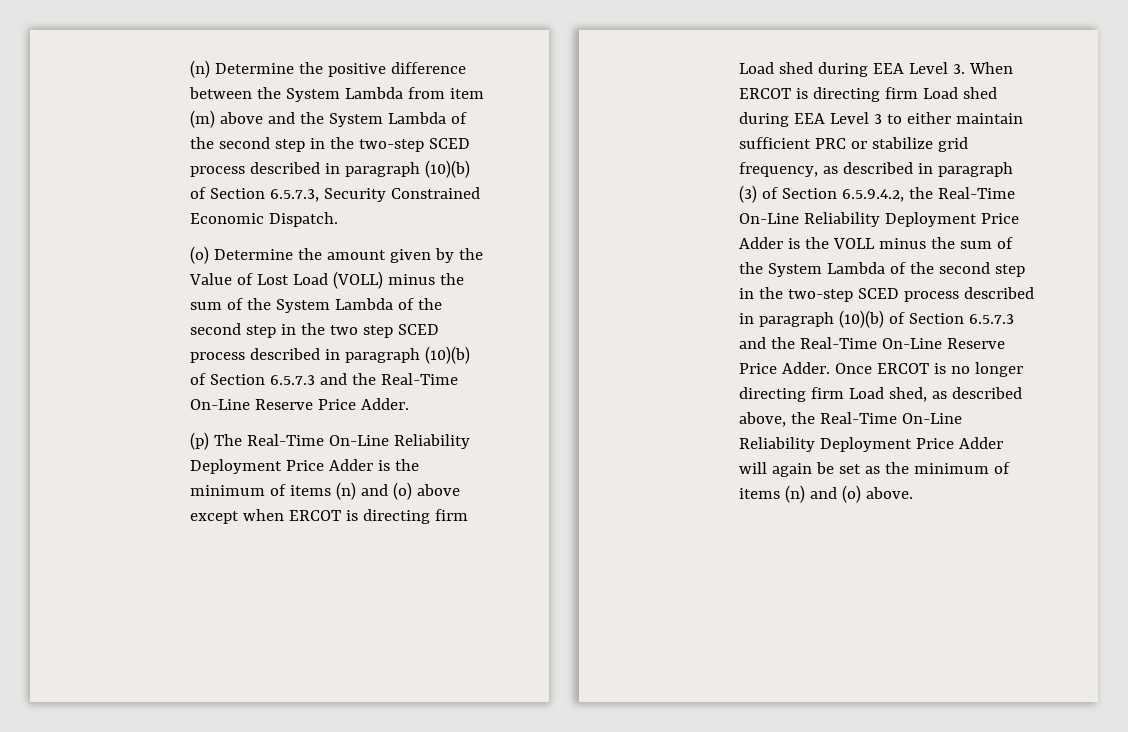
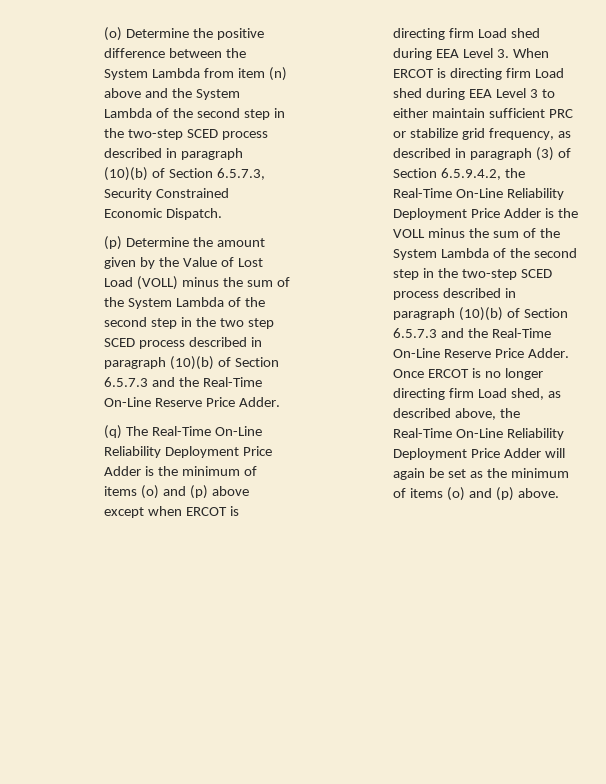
- (n) Determine the positive difference between the System Lambda from item (m) above and the System Lambda of the second step in the two-step SCED process described in paragraph (10)(b) of Section 6.5.7.3, Security Constrained Economic Dispatch.
+ (o) Determine the positive difference between the System Lambda from item (n) above and the System Lambda of the second step in the two-step SCED process described in paragraph (10)(b) of Section 6.5.7.3, Security Constrained Economic Dispatch.
- (o) Determine the amount given by the Value of Lost Load (VOLL) minus the sum of the System Lambda of the second step in the two step SCED process described in paragraph (10)(b) of Section 6.5.7.3 and the Real-Time On-Line Reserve Price Adder.
+ (p) Determine the amount given by the Value of Lost Load (VOLL) minus the sum of the System Lambda of the second step in the two step SCED process described in paragraph (10)(b) of Section 6.5.7.3 and the Real-Time On-Line Reserve Price Adder.
- (p) The Real-Time On-Line Reliability Deployment Price Adder is the minimum of items (n) and (o) above except when ERCOT is directing firm Load shed during EEA Level 3. When ERCOT is directing firm Load shed during EEA Level 3 to either maintain sufficient PRC or stabilize grid frequency, as described in paragraph (3) of Section 6.5.9.4.2, the Real-Time On-Line Reliability Deployment Price Adder is the VOLL minus the sum of the System Lambda of the second step in the two-step SCED process described in paragraph (10)(b) of Section 6.5.7.3 and the Real-Time On-Line Reserve Price Adder.
+ (q) The Real-Time On-Line Reliability Deployment Price Adder is the minimum of items (o) and (p) above except when ERCOT is directing firm Load shed during EEA Level 3. When ERCOT is directing firm Load shed during EEA Level 3 to either maintain sufficient PRC or stabilize grid frequency, as described in paragraph (3) of Section 6.5.9.4.2, the Real-Time On-Line Reliability Deployment Price Adder is the VOLL minus the sum of the System Lambda of the second step in the two-step SCED process described in paragraph (10)(b) of Section 6.5.7.3 and the Real-Time On-Line Reserve Price Adder.
- Once ERCOT is no longer directing firm Load shed, as described above, the Real-Time On-Line Reliability Deployment Price Adder will again be set as the minimum of items (n) and (o) above.
+ Once ERCOT is no longer directing firm Load shed, as described above, the Real-Time On-Line Reliability Deployment Price Adder will again be set as the minimum of items (o) and (p) above.

